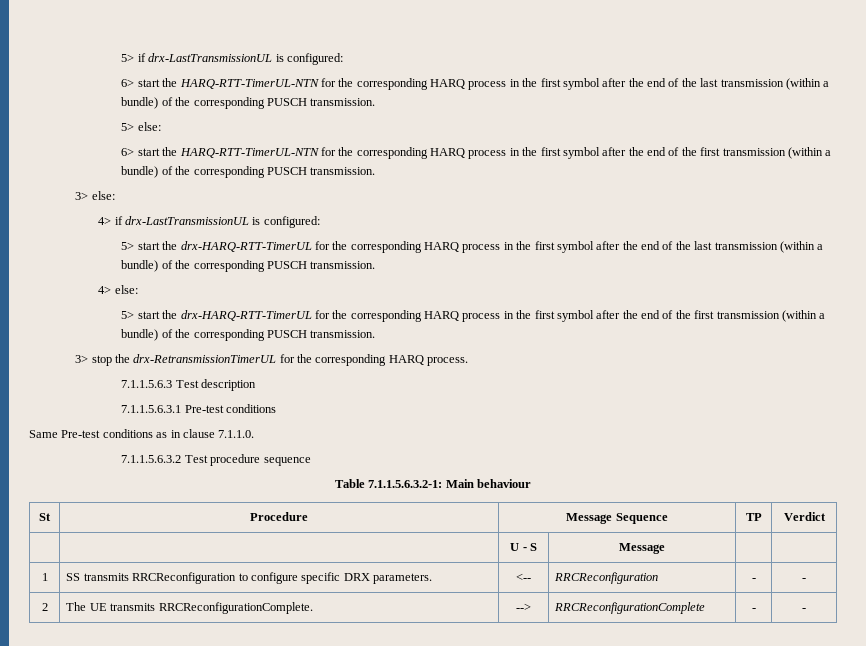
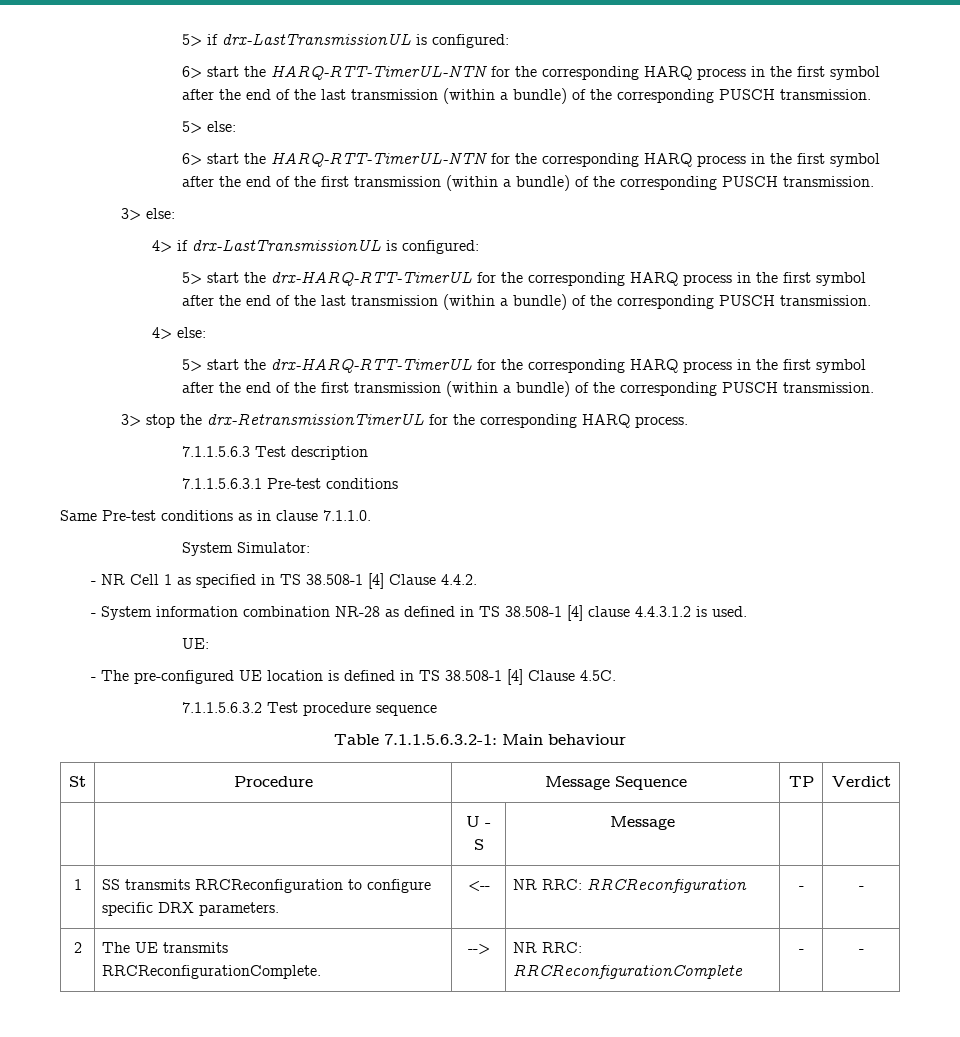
+ System Simulator:
+ - NR Cell 1 as specified in TS 38.508-1 [4] Clause 4.4.2.
+ - System information combination NR-28 as defined in TS 38.508-1 [4] clause 4.4.3.1.2 is used.
+ UE:
+ - The pre-configured UE location is defined in TS 38.508-1 [4] Clause 4.5C.
- 1 | SS transmits RRCReconfiguration to configure specific DRX parameters. | <-- | RRCReconfiguration | - | -
+ 1 | SS transmits RRCReconfiguration to configure specific DRX parameters. | <-- | NR RRC: RRCReconfiguration | - | -
- 2 | The UE transmits RRCReconfigurationComplete. | --> | RRCReconfigurationComplete | - | -
+ 2 | The UE transmits RRCReconfigurationComplete. | --> | NR RRC: RRCReconfigurationComplete | - | -

